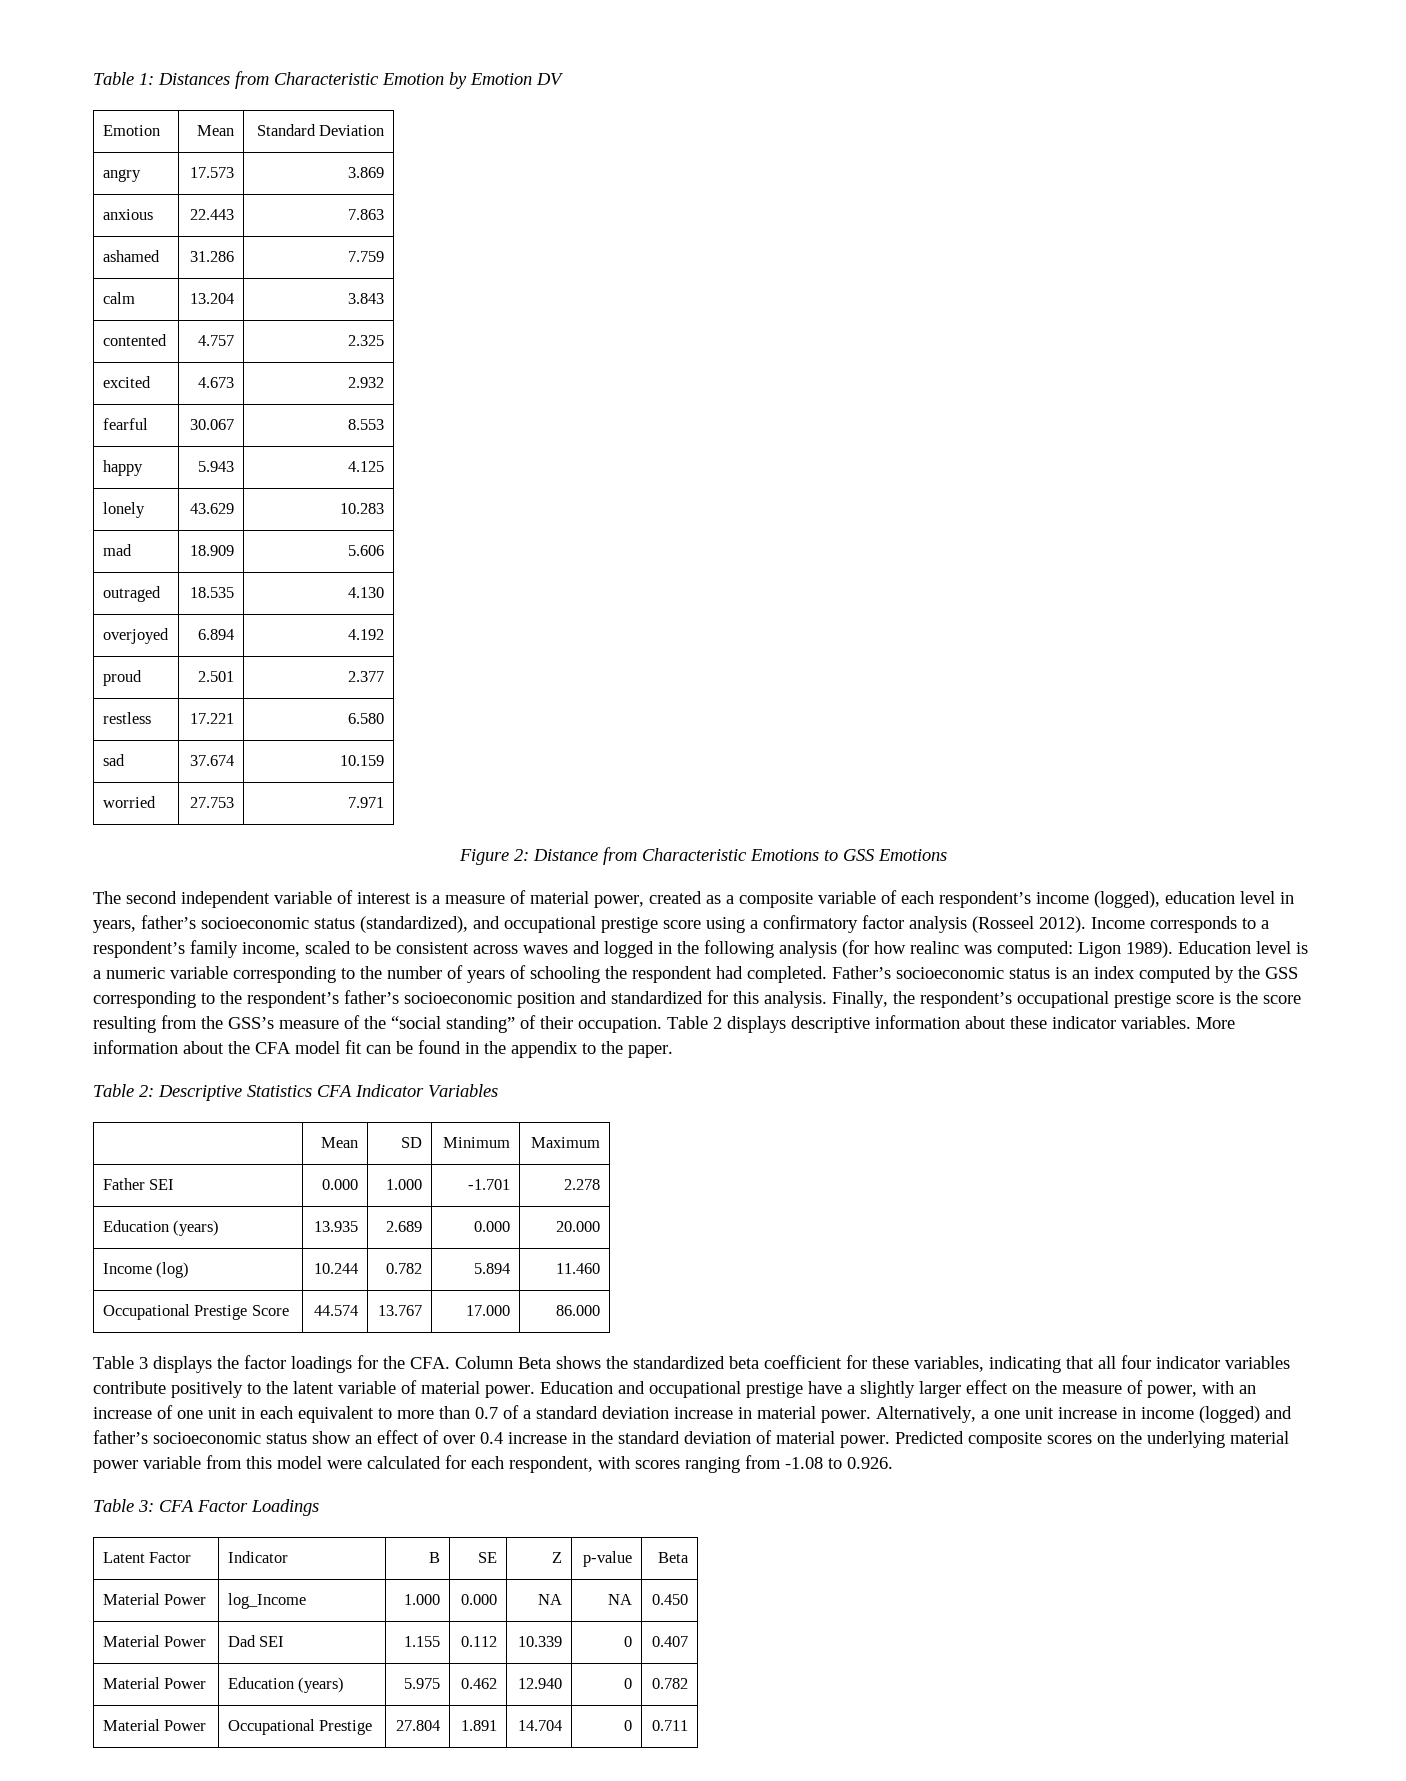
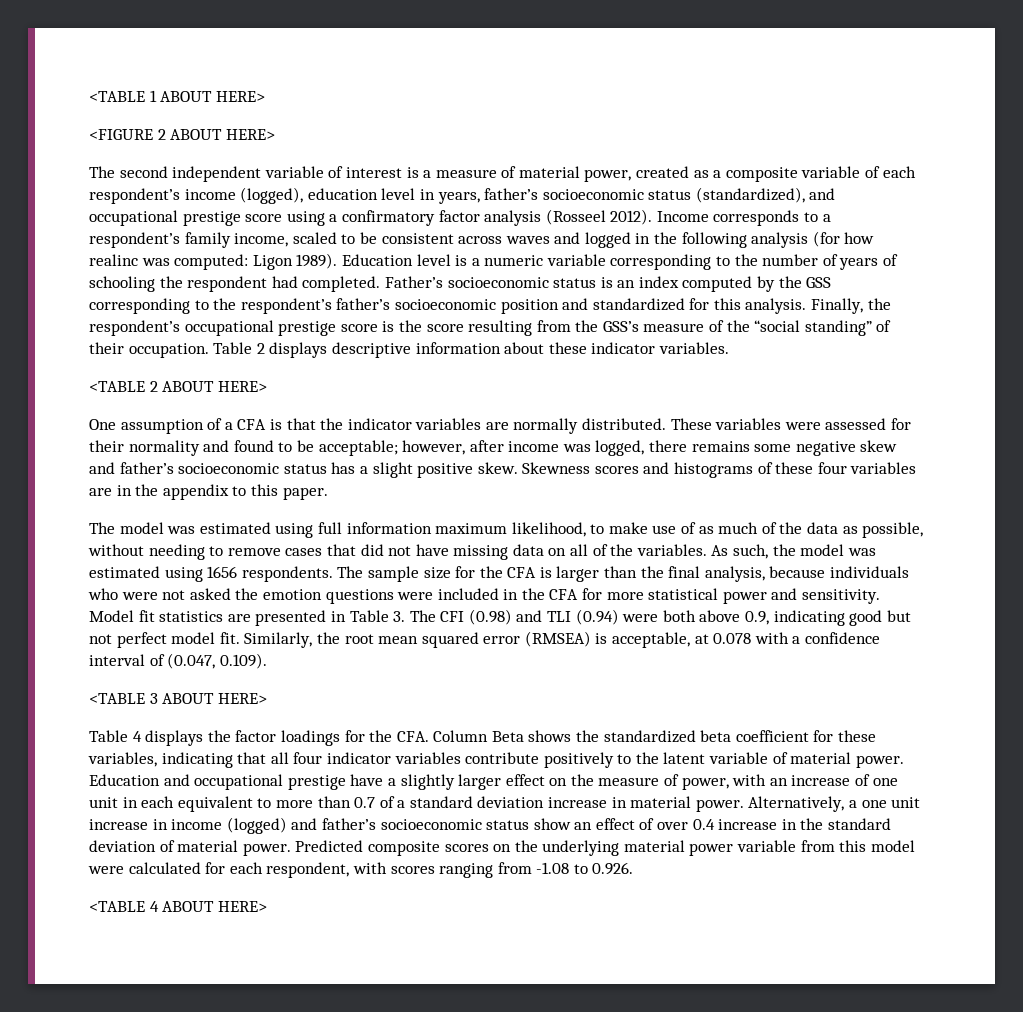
- Table 1: Distances from Characteristic Emotion by Emotion DV
- Emotion | Mean | Standard Deviation
- angry | 17.573 | 3.869
- anxious | 22.443 | 7.863
- ashamed | 31.286 | 7.759
- calm | 13.204 | 3.843
- contented | 4.757 | 2.325
- excited | 4.673 | 2.932
- fearful | 30.067 | 8.553
- happy | 5.943 | 4.125
- lonely | 43.629 | 10.283
- mad | 18.909 | 5.606
- outraged | 18.535 | 4.130
- overjoyed | 6.894 | 4.192
- proud | 2.501 | 2.377
- restless | 17.221 | 6.580
- sad | 37.674 | 10.159
- worried | 27.753 | 7.971
- Figure 2: Distance from Characteristic Emotions to GSS Emotions
+ <TABLE 1 ABOUT HERE>
+ <FIGURE 2 ABOUT HERE>
- Table 2 displays descriptive information about these indicator variables. More information about the CFA model fit can be found in the appendix to the paper.
+ Table 2 displays descriptive information about these indicator variables.
+ <TABLE 2 ABOUT HERE>
+ One assumption of a CFA is that the indicator variables are normally distributed. These variables were assessed for their normality and found to be acceptable; however, after income was logged, there remains some negative skew and father’s socioeconomic status has a slight positive skew. Skewness scores and histograms of these four variables are in the appendix to this paper.
- Table 2: Descriptive Statistics CFA Indicator Variables
- | Mean | SD | Minimum | Maximum
- Father SEI | 0.000 | 1.000 | -1.701 | 2.278
- Education (years) | 13.935 | 2.689 | 0.000 | 20.000
- Income (log) | 10.244 | 0.782 | 5.894 | 11.460
- Occupational Prestige Score | 44.574 | 13.767 | 17.000 | 86.000
- Table 3 displays the factor loadings for the CFA. Column Beta shows the standardized beta coefficient for these variables, indicating that all four indicator variables contribute positively to the latent variable of material power.
+ The model was estimated using full information maximum likelihood, to make use of as much of the data as possible, without needing to remove cases that did not have missing data on all of the variables. As such, the model was estimated using 1656 respondents. The sample size for the CFA is larger than the final analysis, because individuals who were not asked the emotion questions were included in the CFA for more statistical power and sensitivity. Model fit statistics are presented in Table 3. The CFI (0.98) and TLI (0.94) were both above 0.9, indicating good but not perfect model fit. Similarly, the root mean squared error (RMSEA) is acceptable, at 0.078 with a confidence interval of (0.047, 0.109).
+ <TABLE 3 ABOUT HERE>
+ Table 4 displays the factor loadings for the CFA. Column Beta shows the standardized beta coefficient for these variables, indicating that all four indicator variables contribute positively to the latent variable of material power.
- Table 3: CFA Factor Loadings
- Latent Factor | Indicator | B | SE | Z | p-value | Beta
- Material Power | log_Income | 1.000 | 0.000 | NA | NA | 0.450
- Material Power | Dad SEI | 1.155 | 0.112 | 10.339 | 0 | 0.407
- Material Power | Education (years) | 5.975 | 0.462 | 12.940 | 0 | 0.782
- Material Power | Occupational Prestige | 27.804 | 1.891 | 14.704 | 0 | 0.711
+ <TABLE 4 ABOUT HERE>

